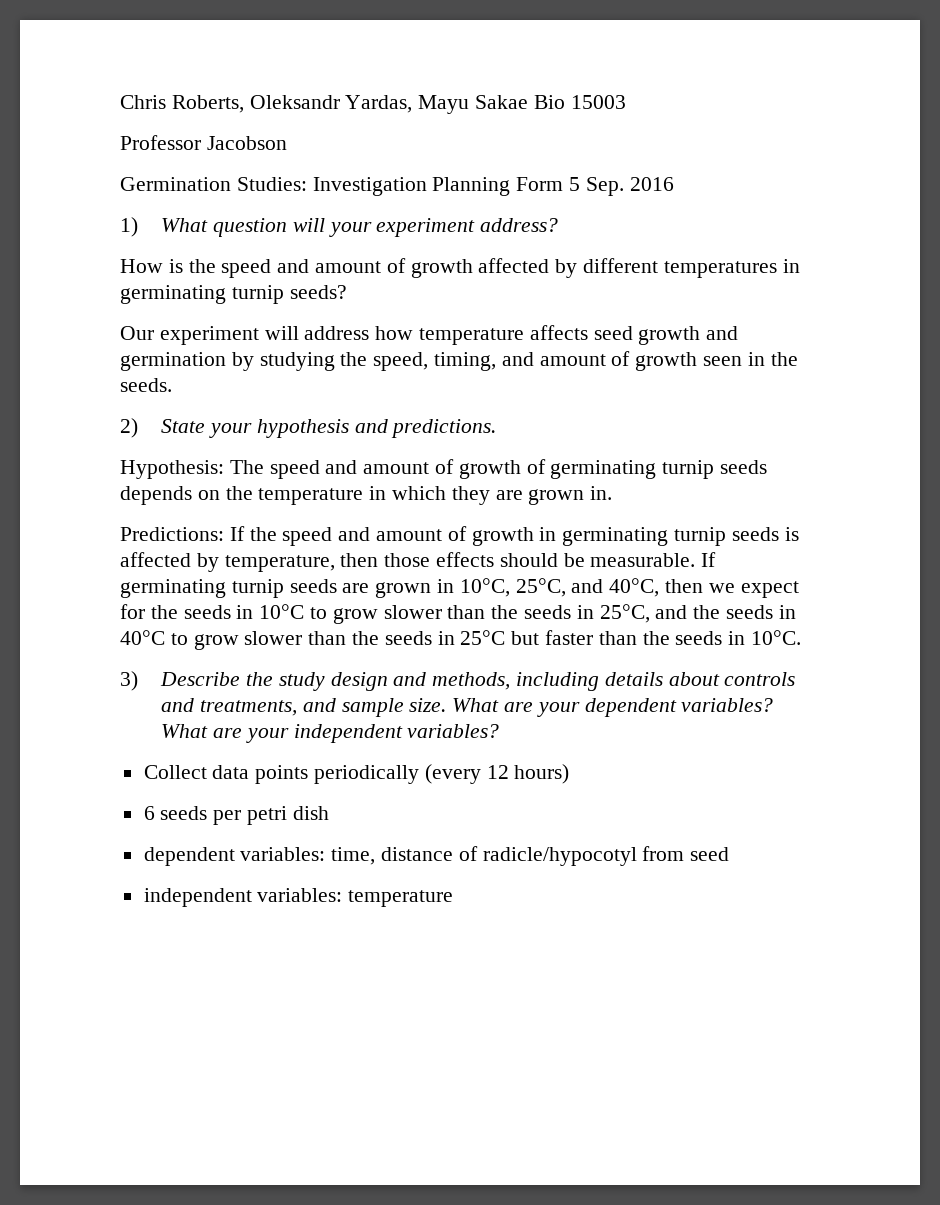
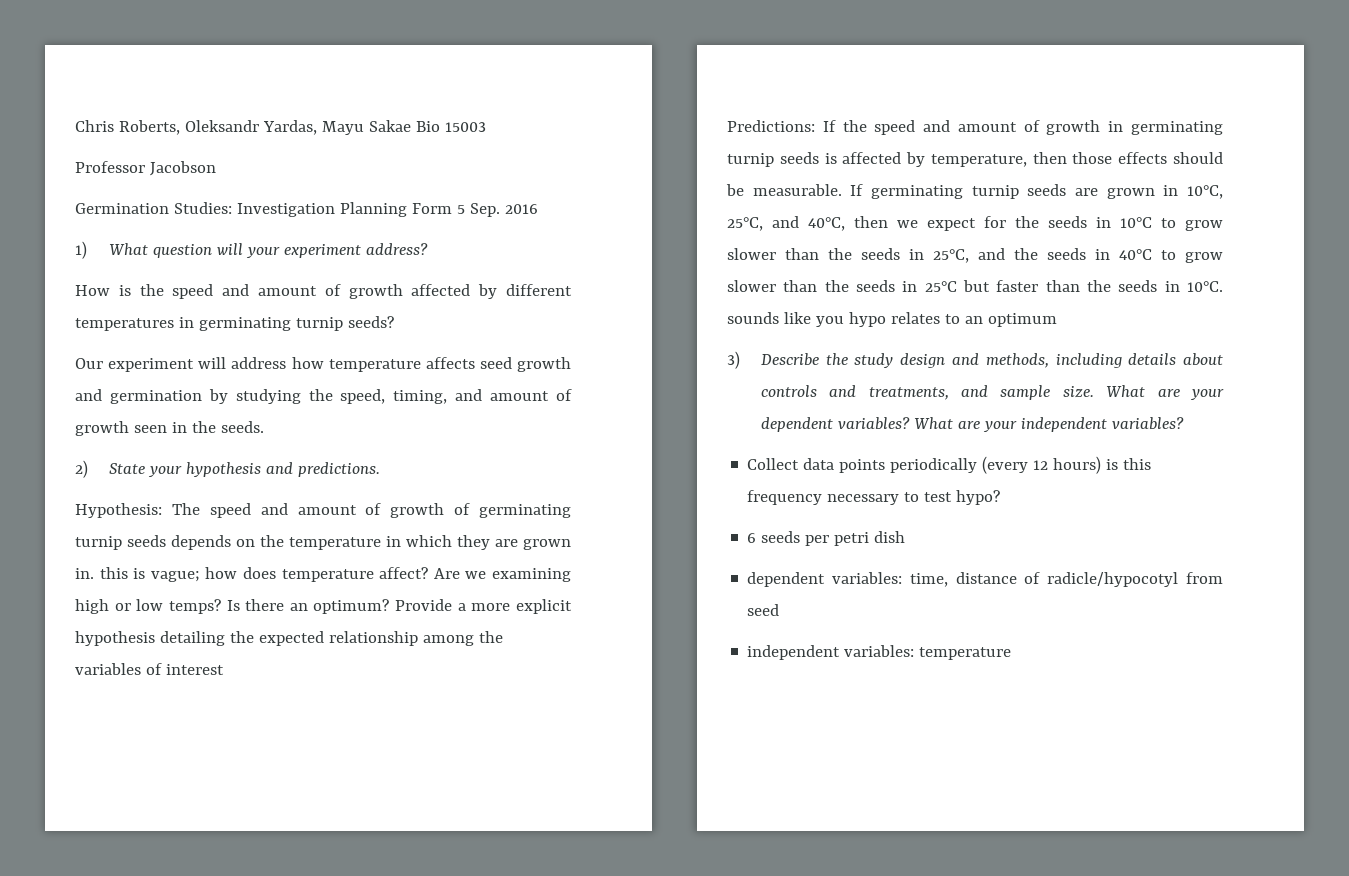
- Hypothesis: The speed and amount of growth of germinating turnip seeds depends on the temperature in which they are grown in.
+ Hypothesis: The speed and amount of growth of germinating turnip seeds depends on the temperature in which they are grown in. this is vague; how does temperature affect? Are we examining high or low temps? Is there an optimum? Provide a more explicit hypothesis detailing the expected relationship among the variables of interest
- If germinating turnip seeds are grown in 10°C, 25°C, and 40°C, then we expect for the seeds in 10°C to grow slower than the seeds in 25°C, and the seeds in 40°C to grow slower than the seeds in 25°C but faster than the seeds in 10°C.
+ If germinating turnip seeds are grown in 10°C, 25°C, and 40°C, then we expect for the seeds in 10°C to grow slower than the seeds in 25°C, and the seeds in 40°C to grow slower than the seeds in 25°C but faster than the seeds in 10°C. sounds like you hypo relates to an optimum
- Collect data points periodically (every 12 hours)
+ Collect data points periodically (every 12 hours) is this frequency necessary to test hypo?

